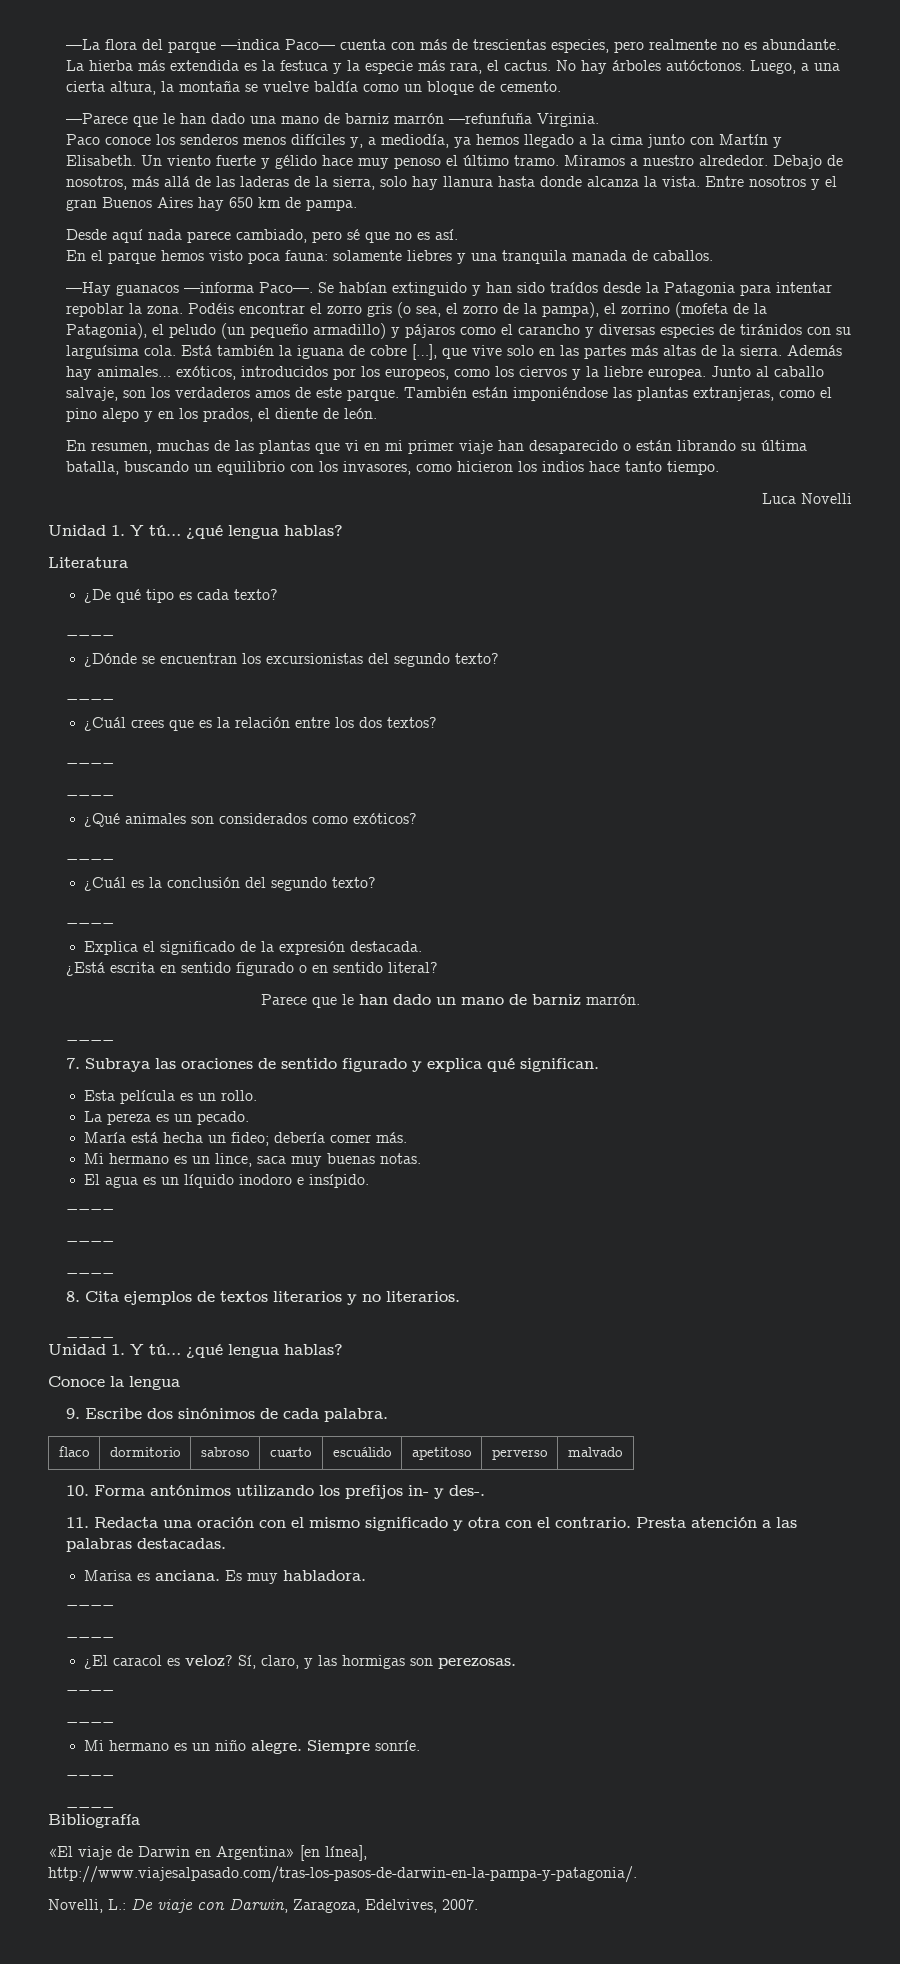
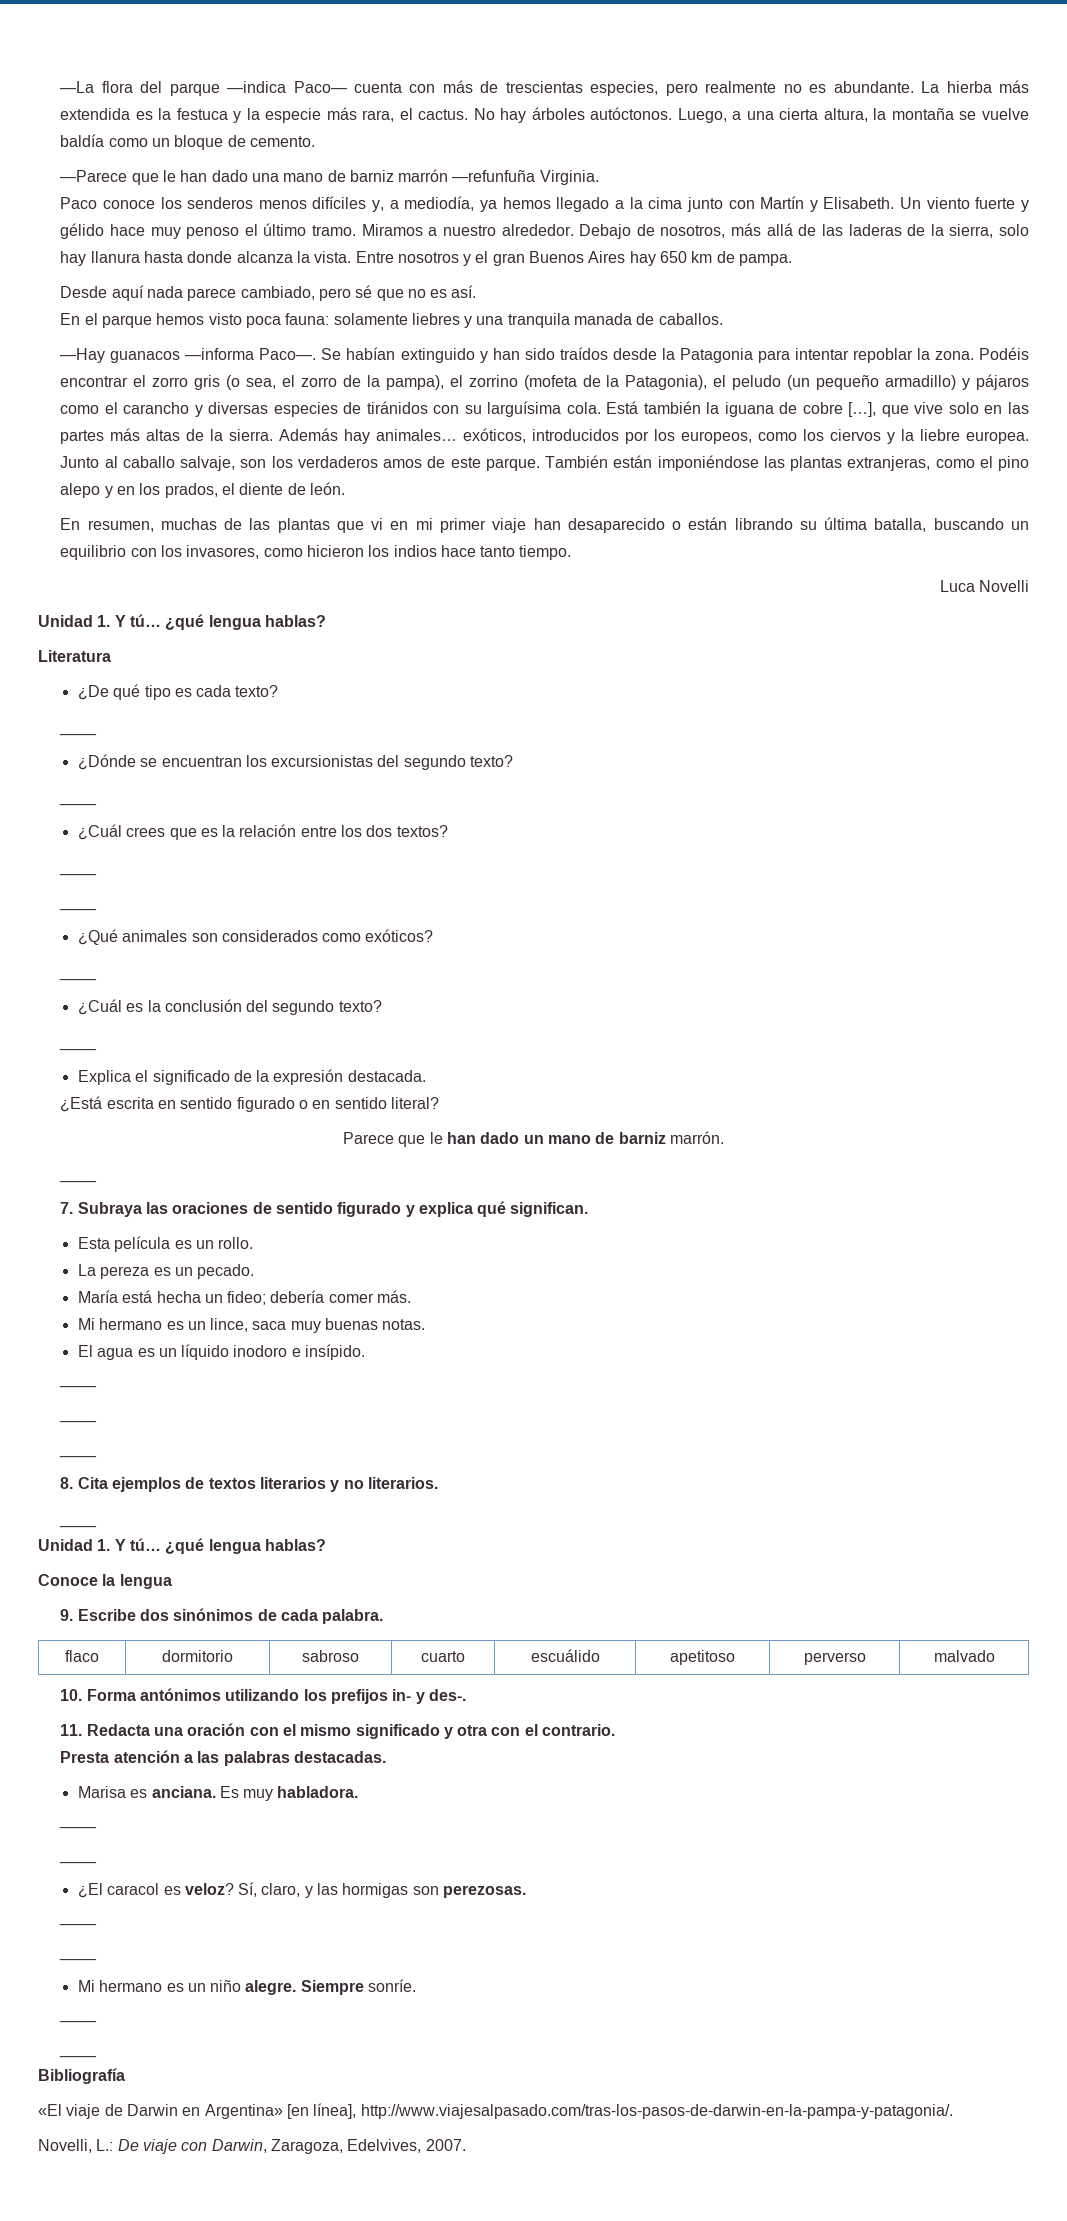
- 11. Redacta una oración con el mismo significado y otra con el contrario. Presta atención a las palabras destacadas.
+ 11. Redacta una oración con el mismo significado y otra con el contrario.
+ Presta atención a las palabras destacadas.

